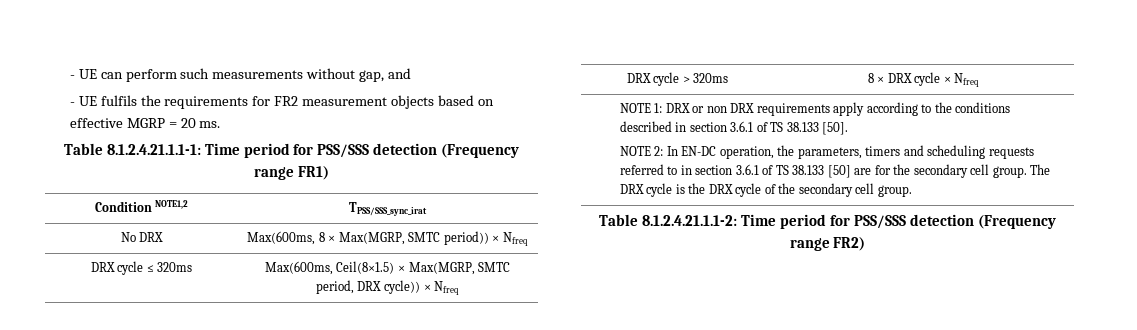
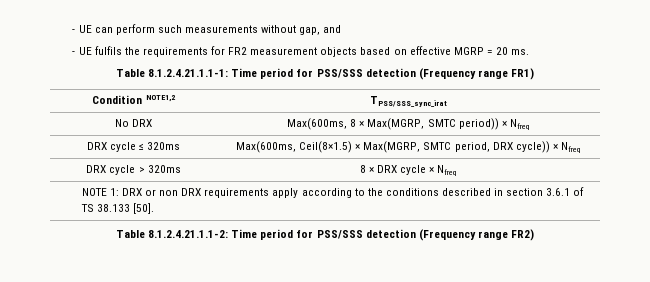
- NOTE 2: In EN-DC operation, the parameters, timers and scheduling requests referred to in section 3.6.1 of TS 38.133 [50] are for the secondary cell group. The DRX cycle is the DRX cycle of the secondary cell group.

